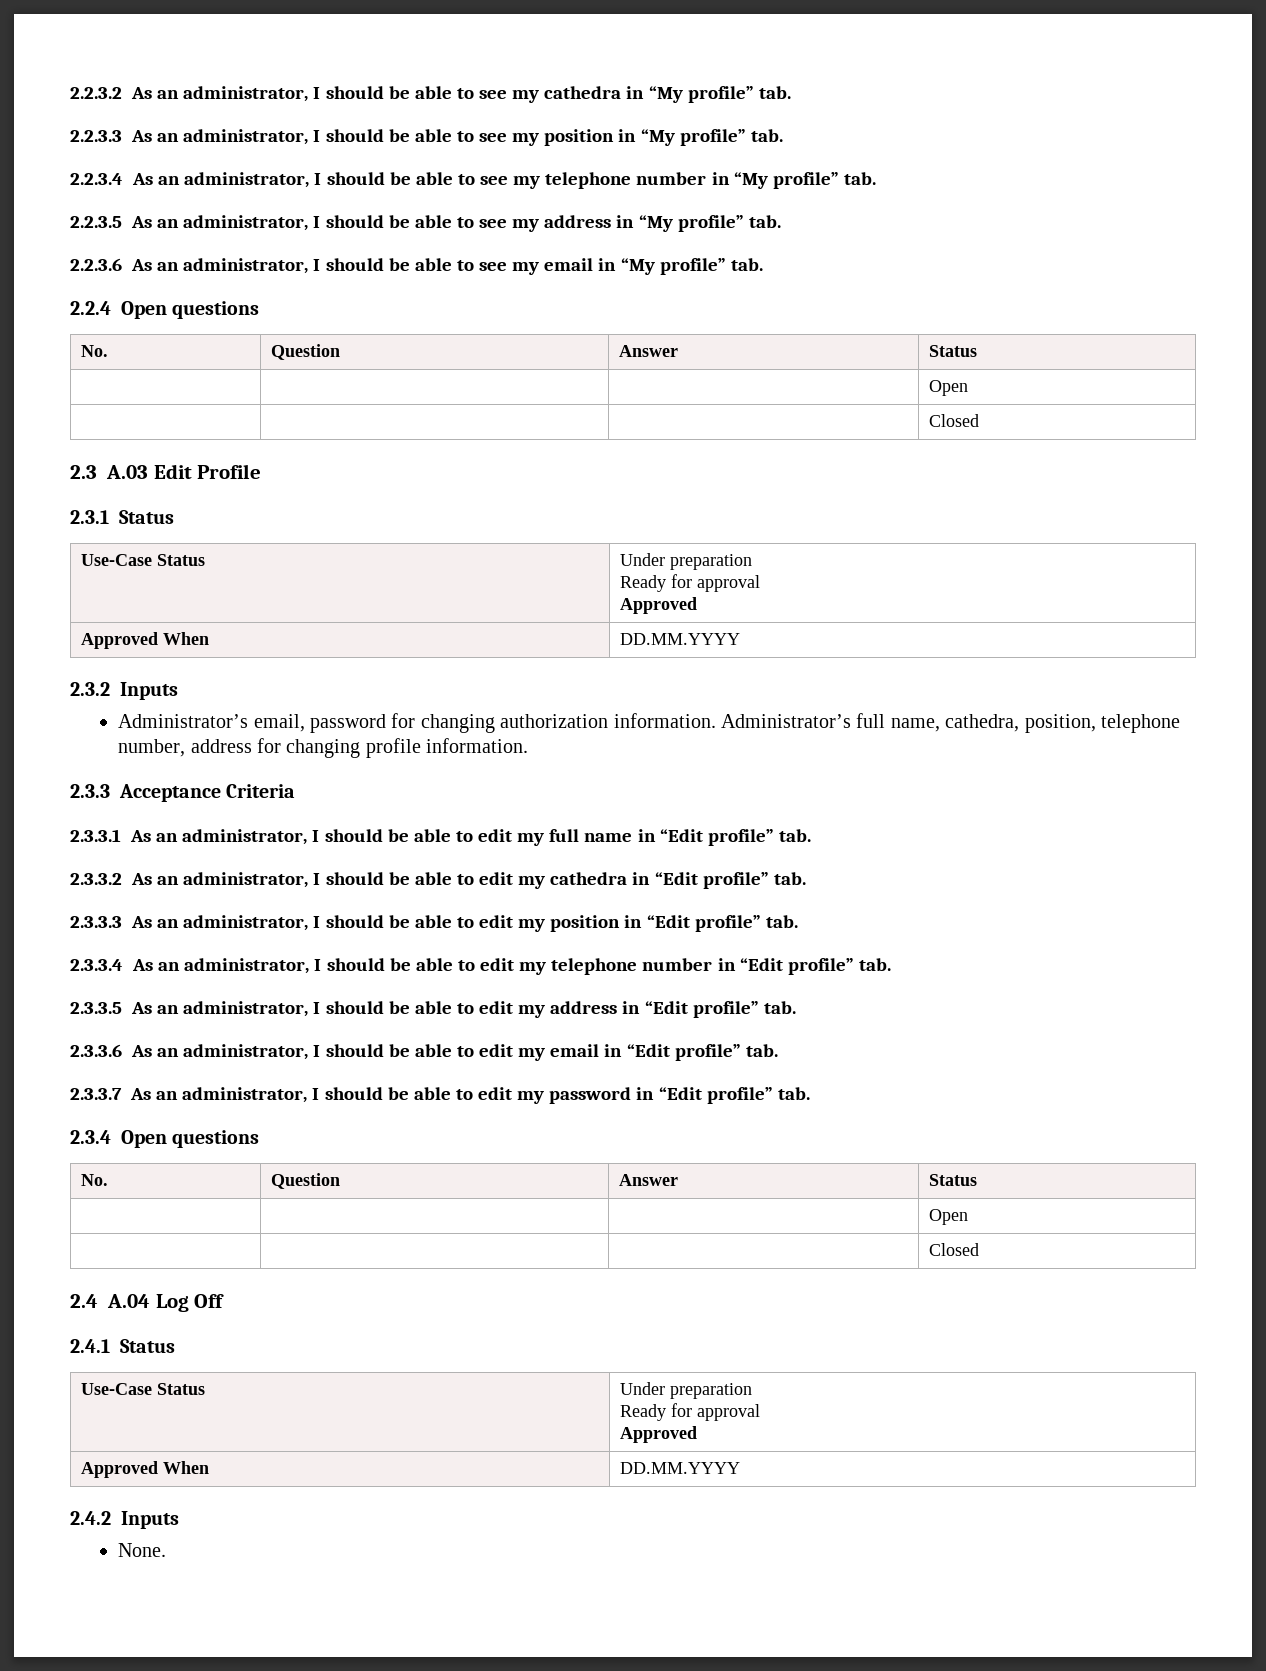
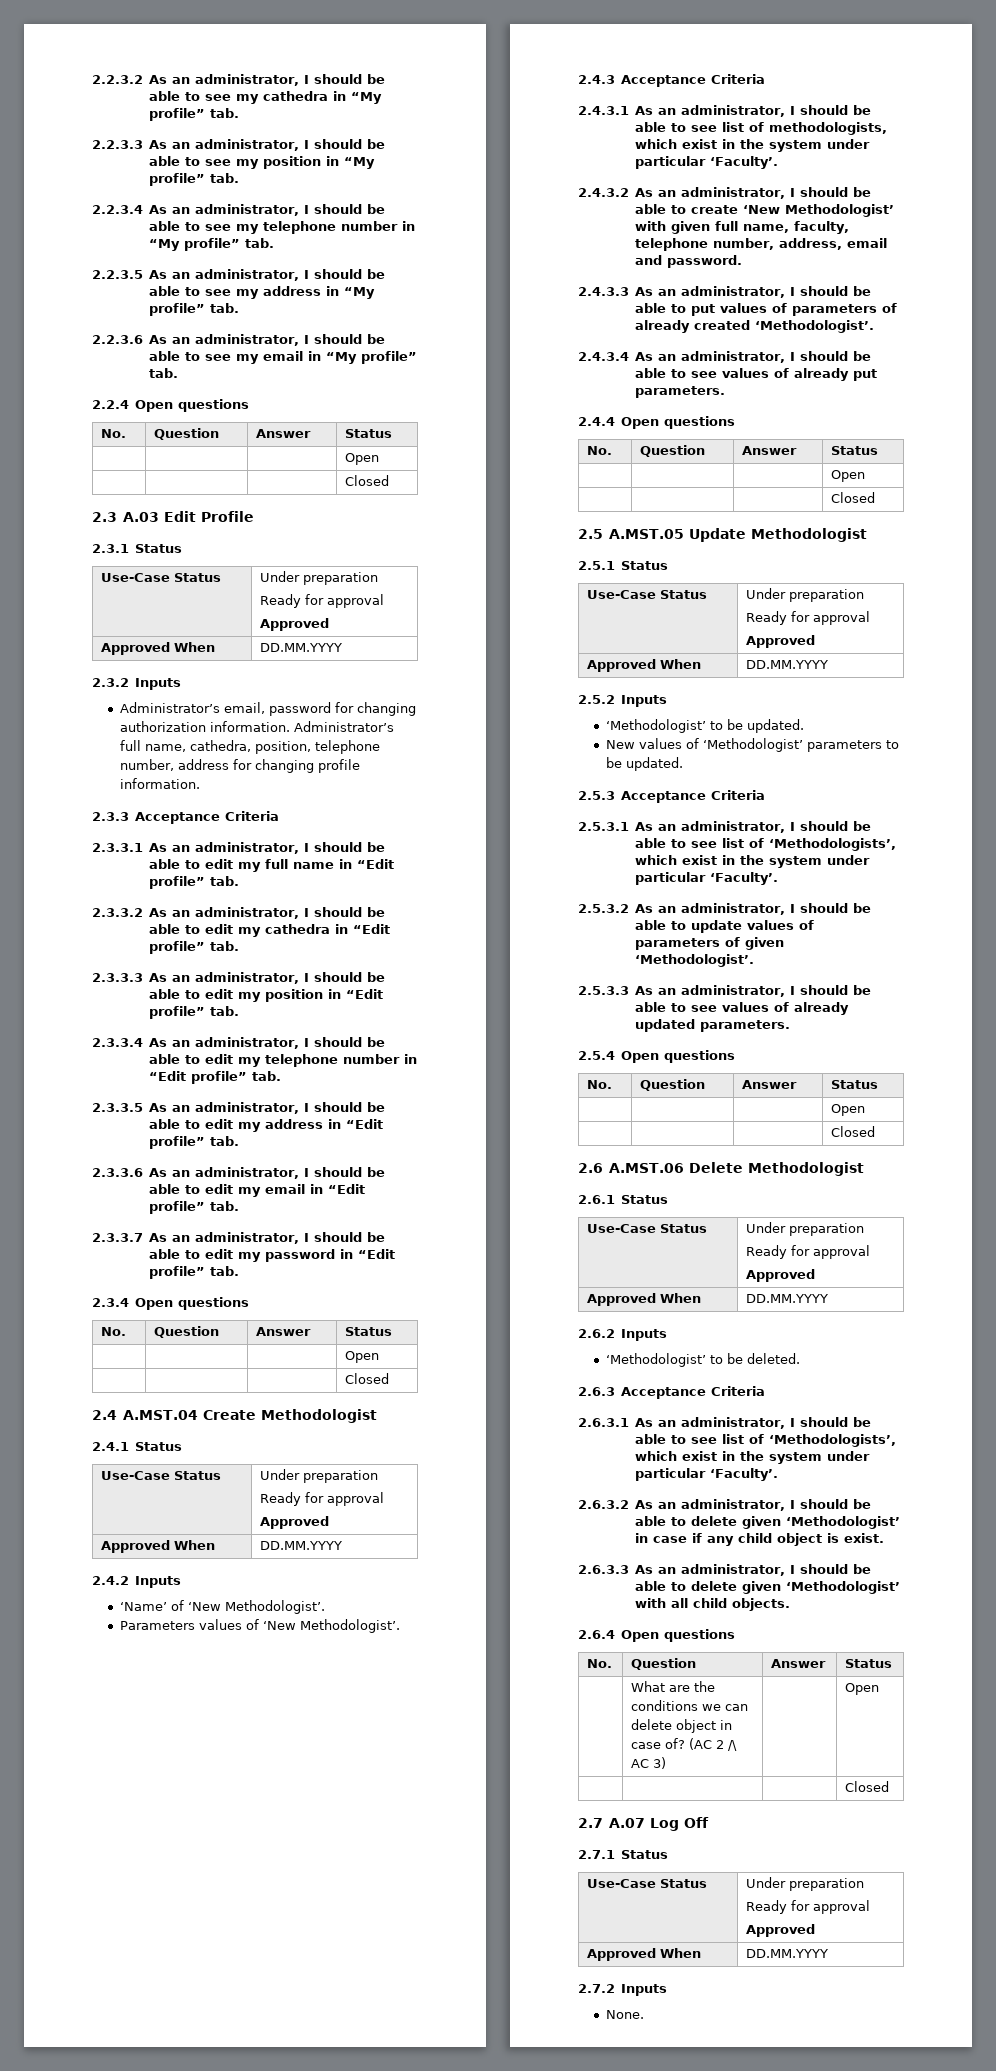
- 2.4 A.04 Log Off
+ 2.4 A.MST.04 Create Methodologist
+ 2.4.1 Status
+ Use-Case Status | Under preparation
+ Ready for approval
+ Approved
+ Approved When | DD.MM.YYYY
+ 2.4.2 Inputs
+ ‘Name’ of ‘New Methodologist’.
+ Parameters values of ‘New Methodologist’.
+ 2.4.3 Acceptance Criteria
+ 2.4.3.1 As an administrator, I should be able to see list of methodologists, which exist in the system under particular ‘Faculty’.
+ 2.4.3.2 As an administrator, I should be able to create ‘New Methodologist’ with given full name, faculty, telephone number, address, email and password.
+ 2.4.3.3 As an administrator, I should be able to put values of parameters of already created ‘Methodologist’.
+ 2.4.3.4 As an administrator, I should be able to see values of already put parameters.
+ 2.4.4 Open questions
+ No. | Question | Answer | Status
+ | | | Open
+ | | | Closed
+ 2.5 A.MST.05 Update Methodologist
+ 2.5.1 Status
+ Use-Case Status | Under preparation
+ Ready for approval
+ Approved
+ Approved When | DD.MM.YYYY
+ 2.5.2 Inputs
+ ‘Methodologist’ to be updated.
+ New values of ‘Methodologist’ parameters to be updated.
+ 2.5.3 Acceptance Criteria
+ 2.5.3.1 As an administrator, I should be able to see list of ‘Methodologists’, which exist in the system under particular ‘Faculty’.
+ 2.5.3.2 As an administrator, I should be able to update values of parameters of given ‘Methodologist’.
+ 2.5.3.3 As an administrator, I should be able to see values of already updated parameters.
+ 2.5.4 Open questions
+ No. | Question | Answer | Status
+ | | | Open
+ | | | Closed
+ 2.6 A.MST.06 Delete Methodologist
+ 2.6.1 Status
+ Use-Case Status | Under preparation
+ Ready for approval
+ Approved
+ Approved When | DD.MM.YYYY
+ 2.6.2 Inputs
+ ‘Methodologist’ to be deleted.
+ 2.6.3 Acceptance Criteria
+ 2.6.3.1 As an administrator, I should be able to see list of ‘Methodologists’, which exist in the system under particular ‘Faculty’.
+ 2.6.3.2 As an administrator, I should be able to delete given ‘Methodologist’ in case if any child object is exist.
+ 2.6.3.3 As an administrator, I should be able to delete given ‘Methodologist’ with all child objects.
+ 2.6.4 Open questions
+ No. | Question | Answer | Status
+ | What are the conditions we can delete object in case of? (AC 2 /\ AC 3) | | Open
+ | | | Closed
+ 2.7 A.07 Log Off
- 2.4.1 Status
+ 2.7.1 Status
- 2.4.2 Inputs
+ 2.7.2 Inputs

